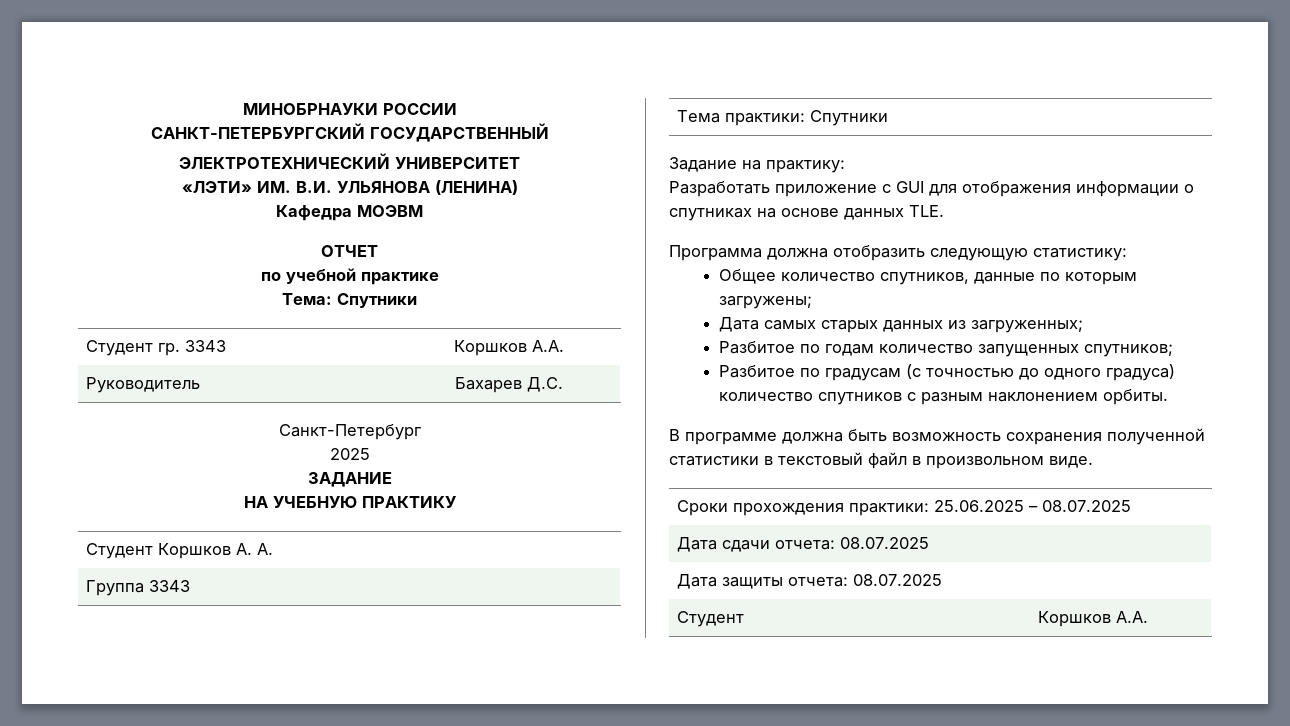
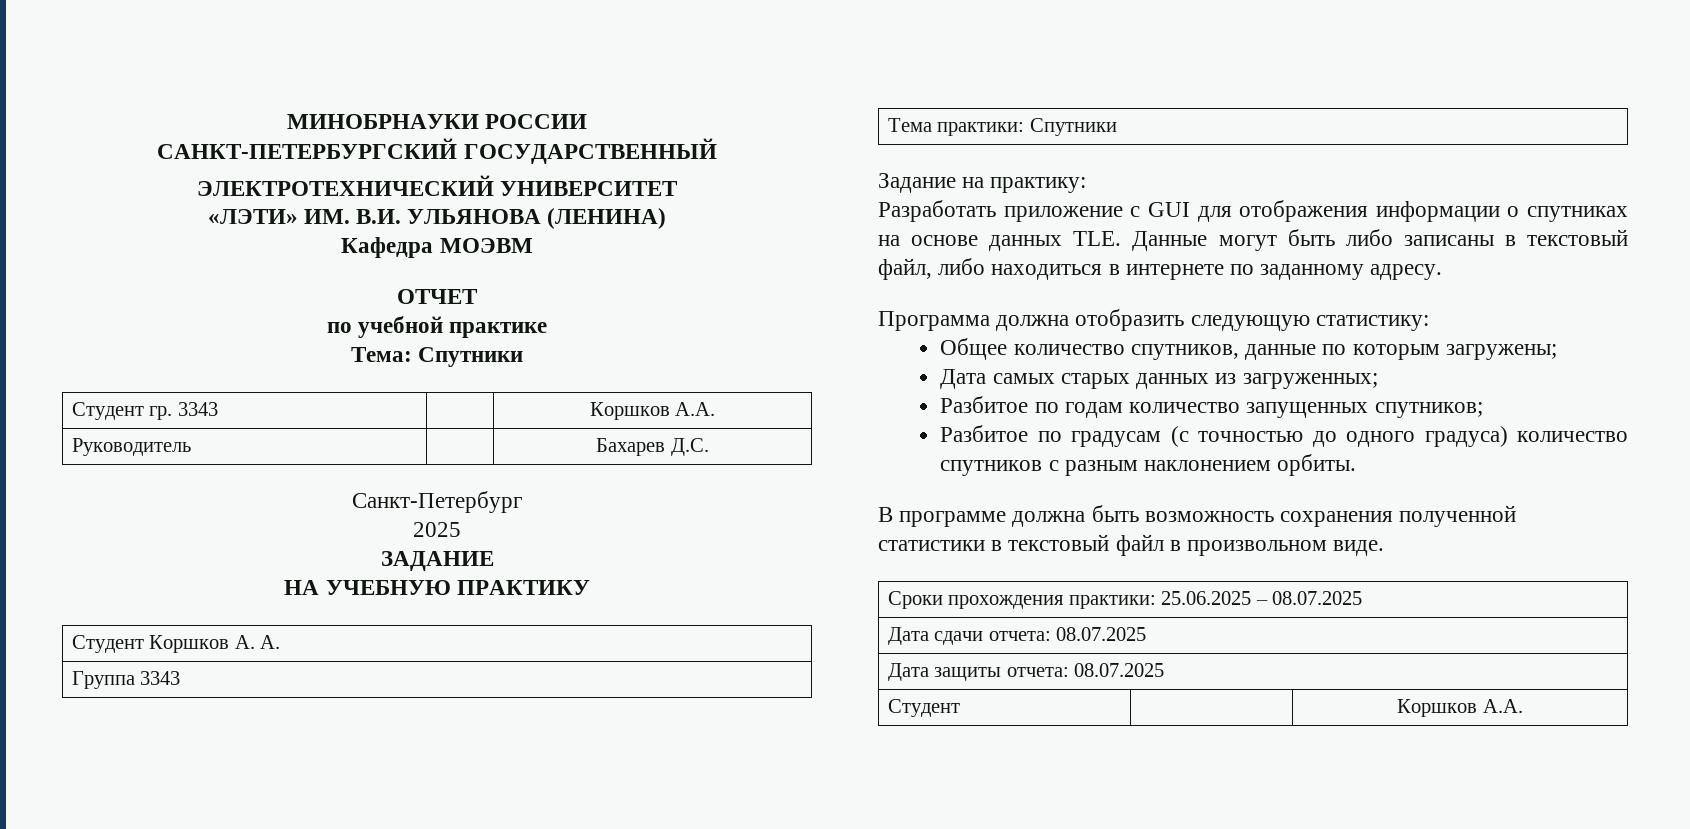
- Разработать приложение с GUI для отображения информации о спутниках на основе данных TLE.
+ Разработать приложение с GUI для отображения информации о спутниках на основе данных TLE. Данные могут быть либо записаны в текстовый файл, либо находиться в интернете по заданному адресу.

